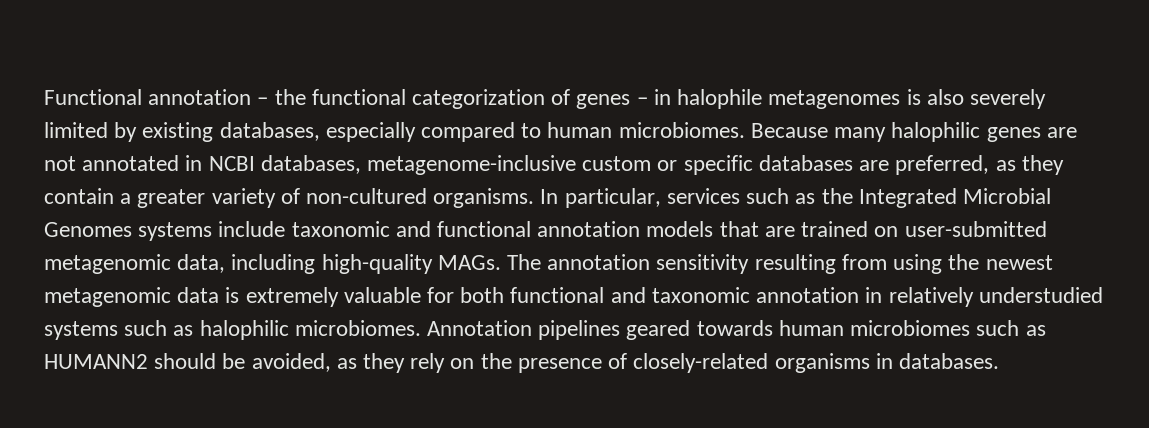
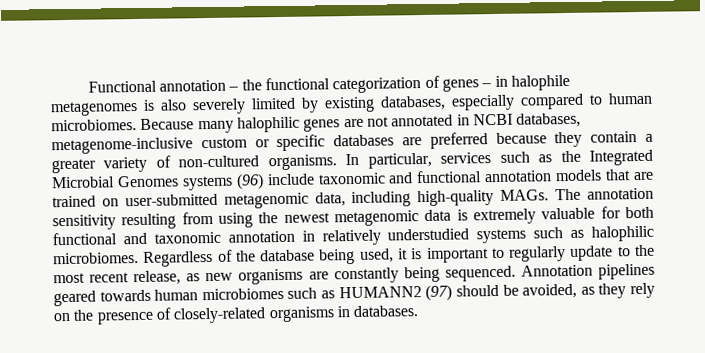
- Because many halophilic genes are not annotated in NCBI databases, metagenome-inclusive custom or specific databases are preferred, as they contain a greater variety of non-cultured organisms.
+ Because many halophilic genes are not annotated in NCBI databases, metagenome-inclusive custom or specific databases are preferred because they contain a greater variety of non-cultured organisms.
- In particular, services such as the Integrated Microbial Genomes systems include taxonomic and functional annotation models that are trained on user-submitted metagenomic data, including high-quality MAGs.
+ In particular, services such as the Integrated Microbial Genomes systems (96) include taxonomic and functional annotation models that are trained on user-submitted metagenomic data, including high-quality MAGs.
+ Regardless of the database being used, it is important to regularly update to the most recent release, as new organisms are constantly being sequenced.
- Annotation pipelines geared towards human microbiomes such as HUMANN2 should be avoided, as they rely on the presence of closely-related organisms in databases.
+ Annotation pipelines geared towards human microbiomes such as HUMANN2 (97) should be avoided, as they rely on the presence of closely-related organisms in databases.

